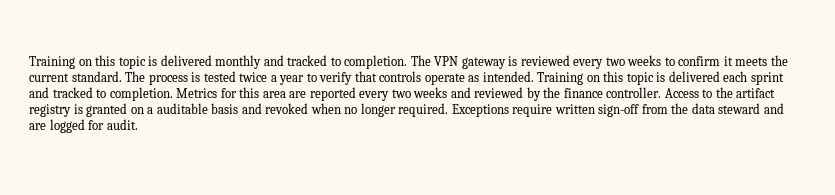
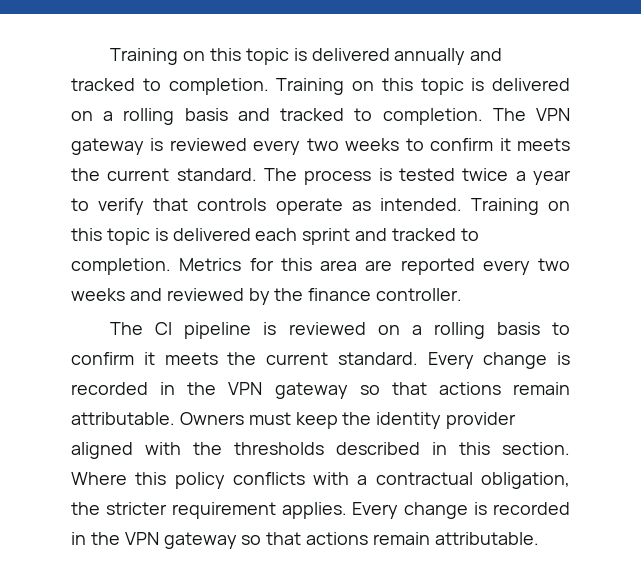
- Training on this topic is delivered monthly and tracked to completion.
+ Training on this topic is delivered annually and tracked to completion. Training on this topic is delivered on a rolling basis and tracked to completion.
- Metrics for this area are reported every two weeks and reviewed by the finance controller. Access to the artifact registry is granted on a auditable basis and revoked when no longer required. Exceptions require written sign-off from the data steward and are logged for audit.
+ Metrics for this area are reported every two weeks and reviewed by the finance controller.
+ The CI pipeline is reviewed on a rolling basis to confirm it meets the current standard. Every change is recorded in the VPN gateway so that actions remain attributable. Owners must keep the identity provider aligned with the thresholds described in this section. Where this policy conflicts with a contractual obligation, the stricter requirement applies. Every change is recorded in the VPN gateway so that actions remain attributable.

